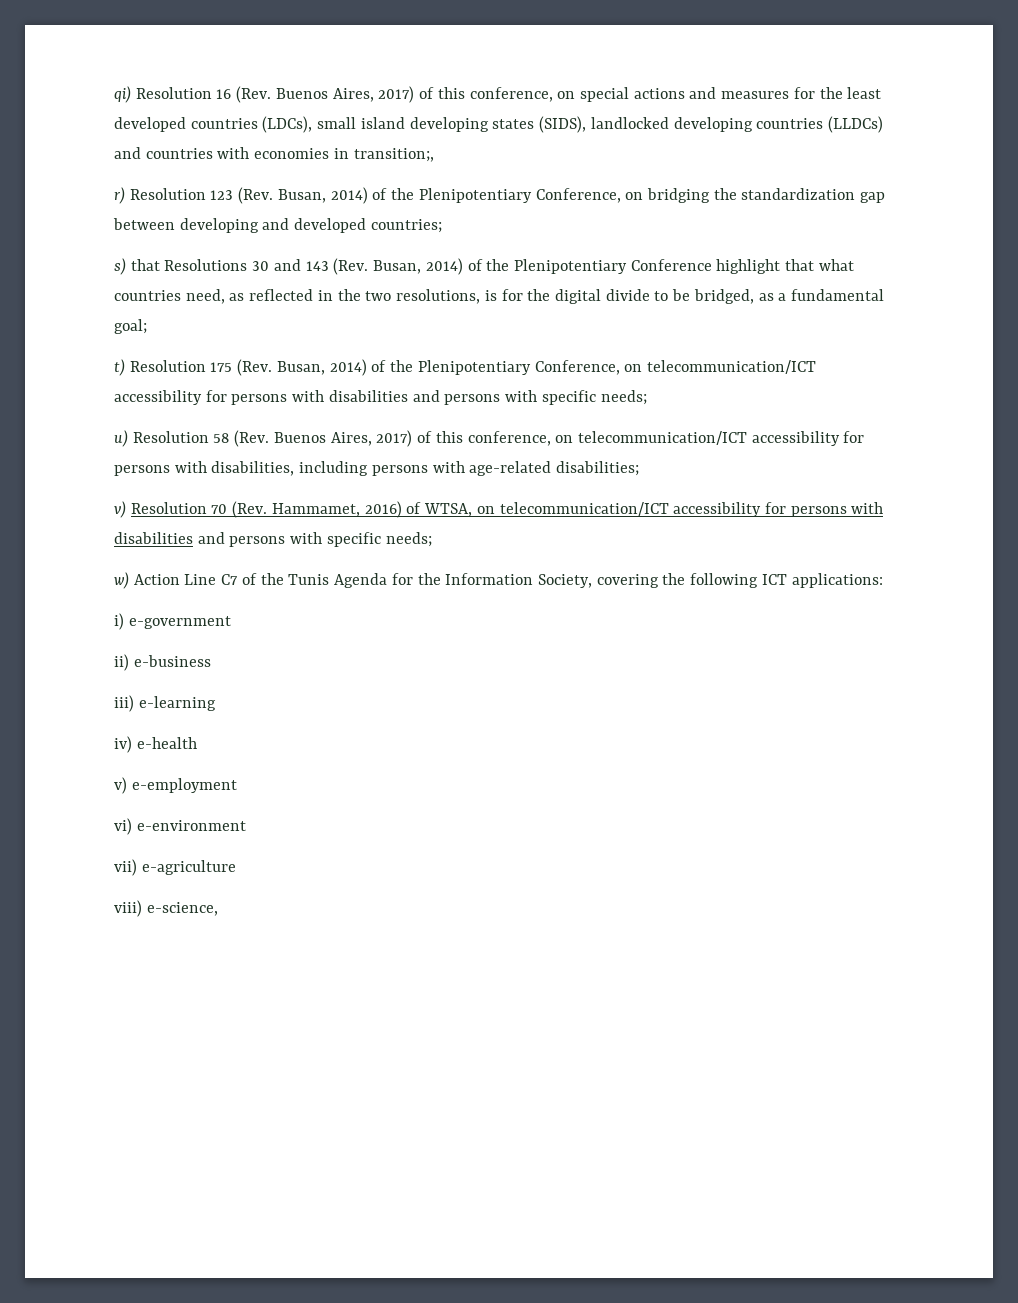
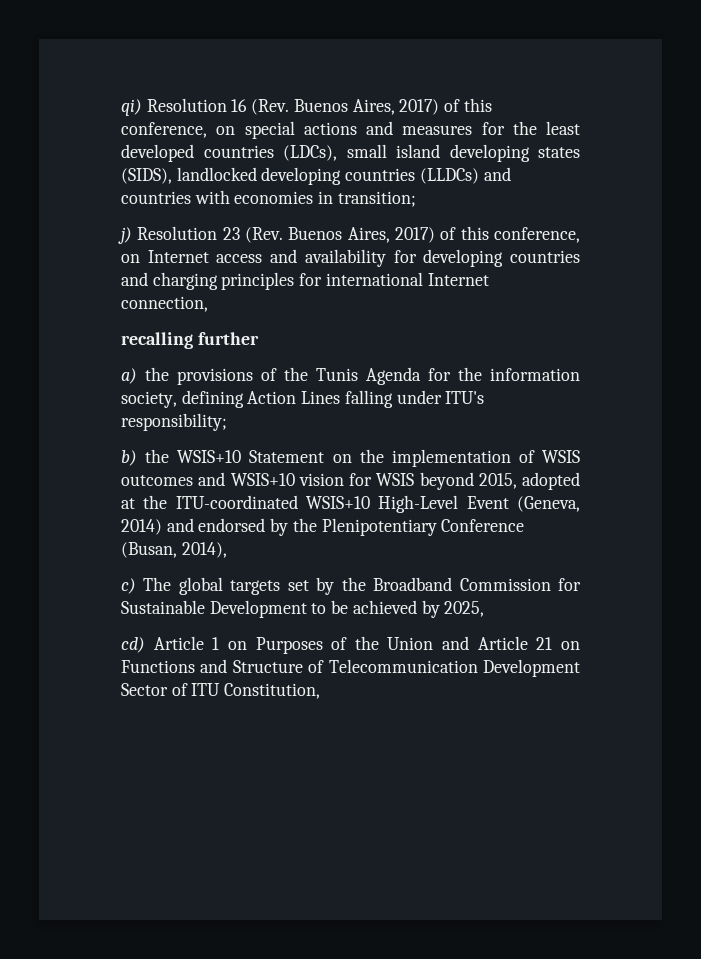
- qi) Resolution 16 (Rev. Buenos Aires, 2017) of this conference, on special actions and measures for the least developed countries (LDCs), small island developing states (SIDS), landlocked developing countries (LLDCs) and countries with economies in transition;,
- r) Resolution 123 (Rev. Busan, 2014) of the Plenipotentiary Conference, on bridging the standardization gap between developing and developed countries;
- s) that Resolutions 30 and 143 (Rev. Busan, 2014) of the Plenipotentiary Conference highlight that what countries need, as reflected in the two resolutions, is for the digital divide to be bridged, as a fundamental goal;
- t) Resolution 175 (Rev. Busan, 2014) of the Plenipotentiary Conference, on telecommunication/ICT accessibility for persons with disabilities and persons with specific needs;
- u) Resolution 58 (Rev. Buenos Aires, 2017) of this conference, on telecommunication/ICT accessibility for persons with disabilities, including persons with age-related disabilities;
- v) Resolution 70 (Rev. Hammamet, 2016) of WTSA, on telecommunication/ICT accessibility for persons with disabilities and persons with specific needs;
- w) Action Line C7 of the Tunis Agenda for the Information Society, covering the following ICT applications:
- i) e-government
- ii) e-business
- iii) e-learning
- iv) e-health
- v) e-employment
- vi) e-environment
- vii) e-agriculture
- viii) e-science,
+ qi) Resolution 16 (Rev. Buenos Aires, 2017) of this conference, on special actions and measures for the least developed countries (LDCs), small island developing states (SIDS), landlocked developing countries (LLDCs) and countries with economies in transition;
+ j) Resolution 23 (Rev. Buenos Aires, 2017) of this conference, on Internet access and availability for developing countries and charging principles for international Internet connection,
+ recalling further
+ a) the provisions of the Tunis Agenda for the information society, defining Action Lines falling under ITU's responsibility;
+ b) the WSIS+10 Statement on the implementation of WSIS outcomes and WSIS+10 vision for WSIS beyond 2015, adopted at the ITU-coordinated WSIS+10 High-Level Event (Geneva, 2014) and endorsed by the Plenipotentiary Conference (Busan, 2014),
+ c) The global targets set by the Broadband Commission for Sustainable Development to be achieved by 2025,
+ cd) Article 1 on Purposes of the Union and Article 21 on Functions and Structure of Telecommunication Development Sector of ITU Constitution,

